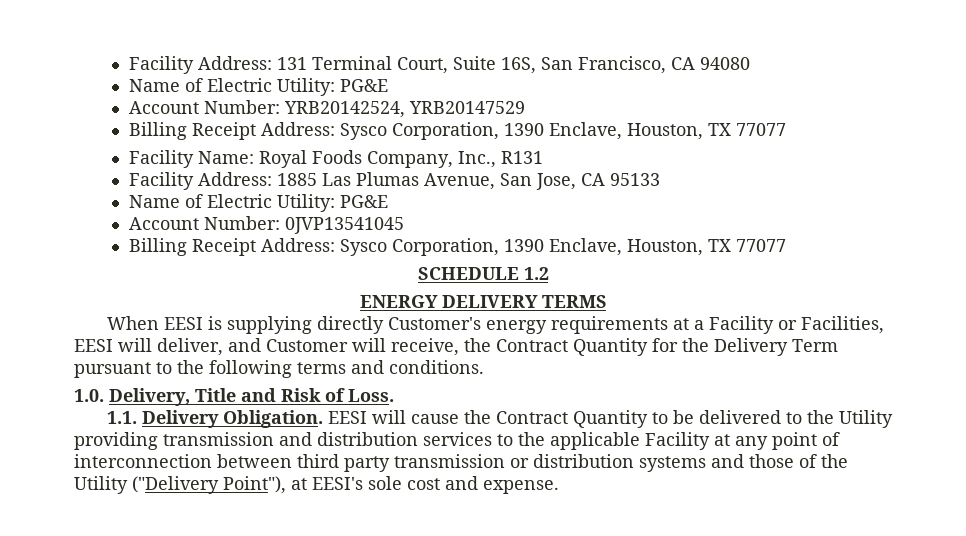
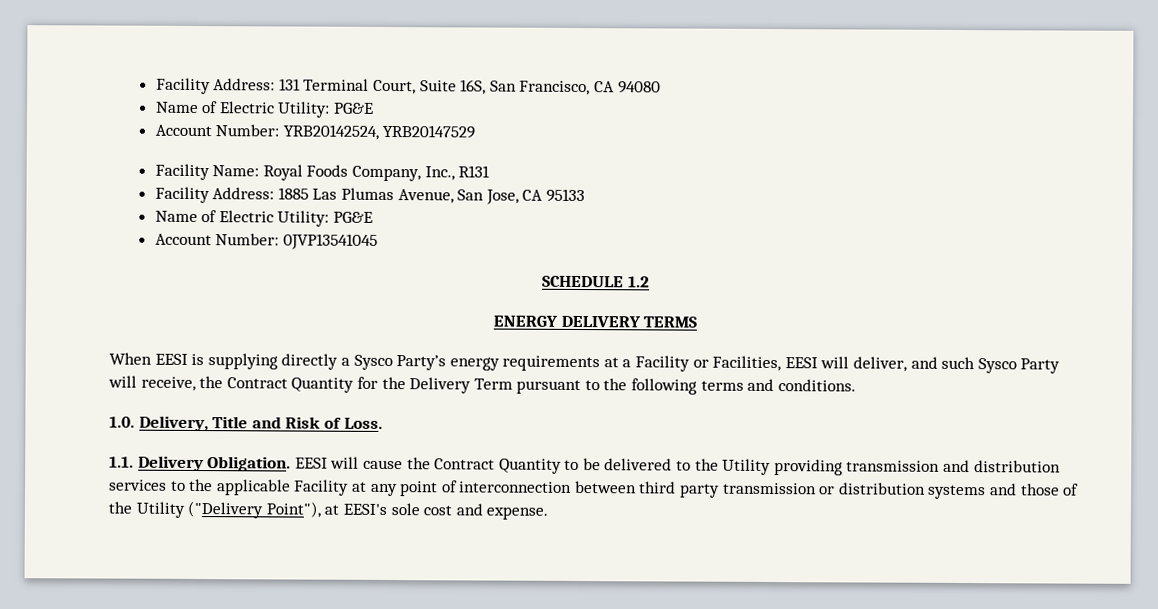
  Account Number: YRB20142524, YRB20147529
- Billing Receipt Address: Sysco Corporation, 1390 Enclave, Houston, TX 77077
  Account Number: 0JVP13541045
- Billing Receipt Address: Sysco Corporation, 1390 Enclave, Houston, TX 77077
- When EESI is supplying directly Customer's energy requirements at a Facility or Facilities, EESI will deliver, and Customer will receive, the Contract Quantity for the Delivery Term pursuant to the following terms and conditions.
+ When EESI is supplying directly a Sysco Party’s energy requirements at a Facility or Facilities, EESI will deliver, and such Sysco Party will receive, the Contract Quantity for the Delivery Term pursuant to the following terms and conditions.

